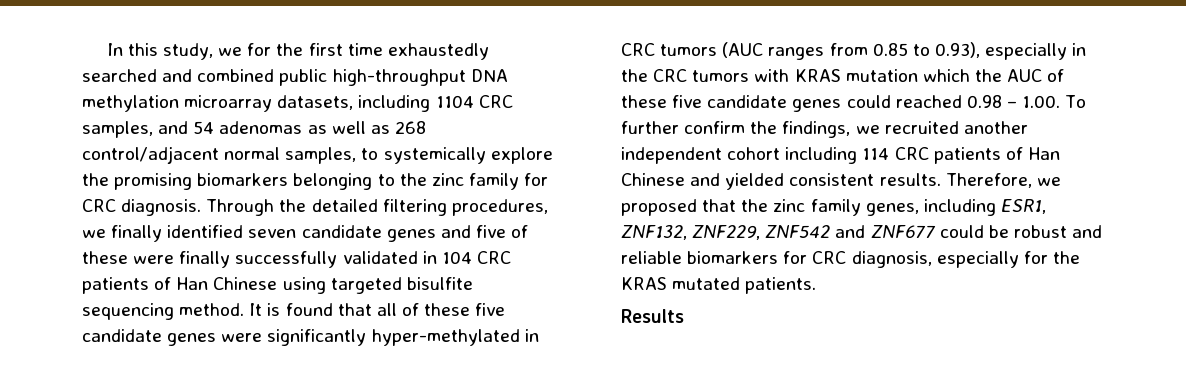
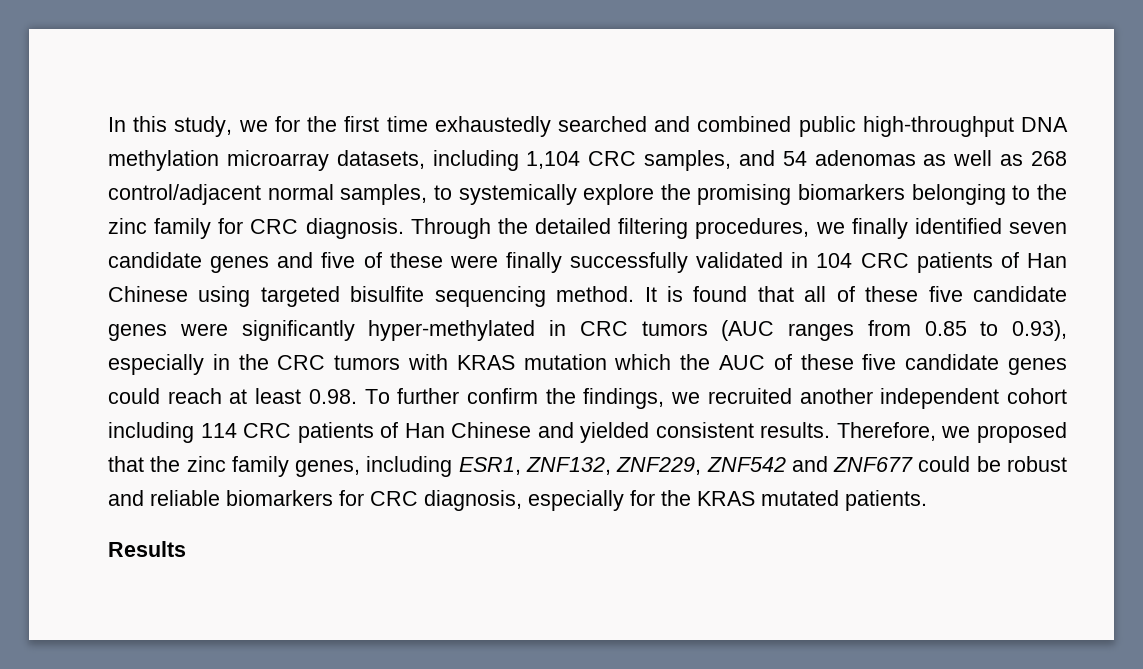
- In this study, we for the first time exhaustedly searched and combined public high-throughput DNA methylation microarray datasets, including 1104 CRC samples, and 54 adenomas as well as 268 control/adjacent normal samples, to systemically explore the promising biomarkers belonging to the zinc family for CRC diagnosis.
+ In this study, we for the first time exhaustedly searched and combined public high-throughput DNA methylation microarray datasets, including 1,104 CRC samples, and 54 adenomas as well as 268 control/adjacent normal samples, to systemically explore the promising biomarkers belonging to the zinc family for CRC diagnosis.
- It is found that all of these five candidate genes were significantly hyper-methylated in CRC tumors (AUC ranges from 0.85 to 0.93), especially in the CRC tumors with KRAS mutation which the AUC of these five candidate genes could reached 0.98 – 1.00. To further confirm the findings, we recruited another independent cohort including 114 CRC patients of Han Chinese and yielded consistent results.
+ It is found that all of these five candidate genes were significantly hyper-methylated in CRC tumors (AUC ranges from 0.85 to 0.93), especially in the CRC tumors with KRAS mutation which the AUC of these five candidate genes could reach at least 0.98. To further confirm the findings, we recruited another independent cohort including 114 CRC patients of Han Chinese and yielded consistent results.

